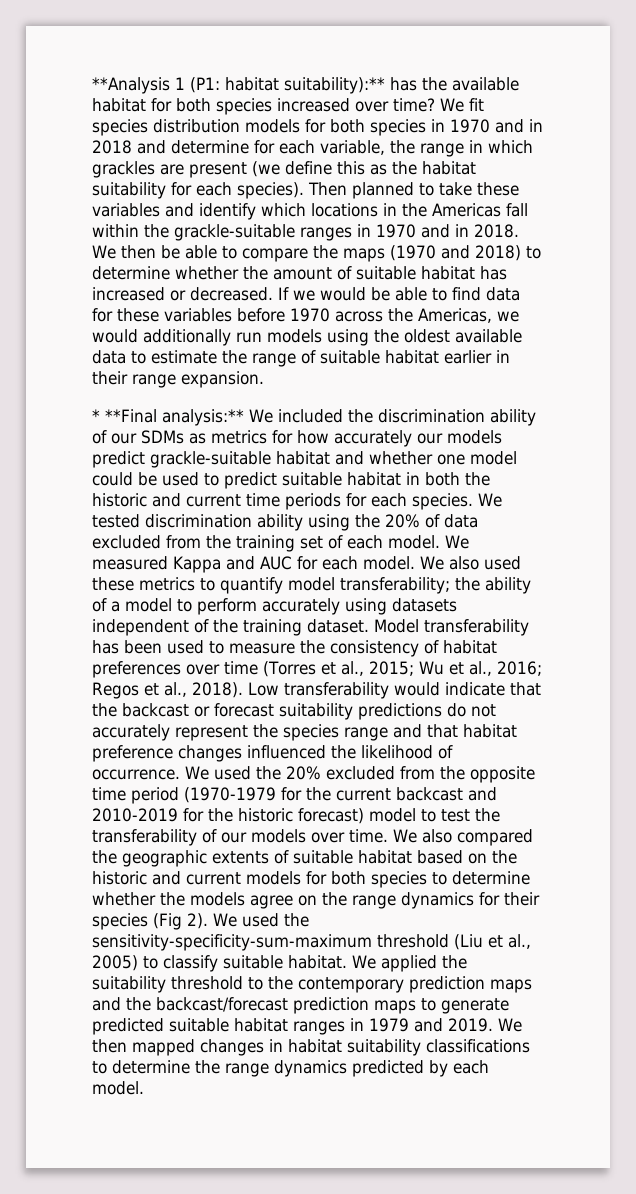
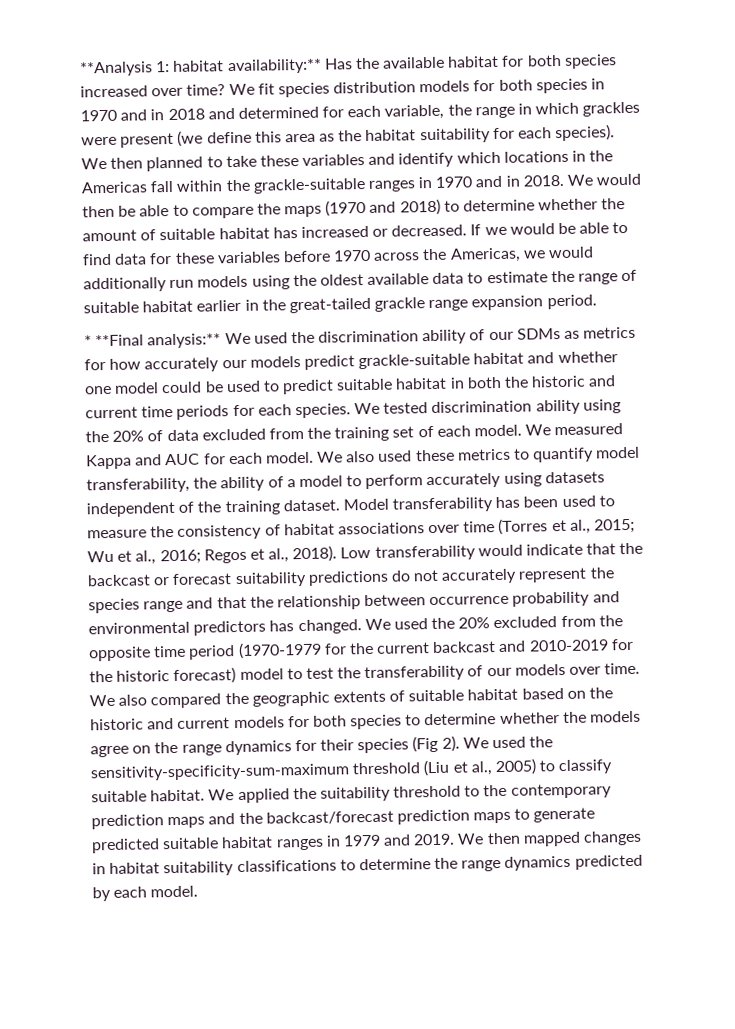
- **Analysis 1 (P1: habitat suitability):** has the available habitat for both species increased over time?
+ **Analysis 1: habitat availability:** Has the available habitat for both species increased over time?
- We fit species distribution models for both species in 1970 and in 2018 and determine for each variable, the range in which grackles are present (we define this as the habitat suitability for each species).
+ We fit species distribution models for both species in 1970 and in 2018 and determined for each variable, the range in which grackles were present (we define this area as the habitat suitability for each species).
- Then planned to take these variables and identify which locations in the Americas fall within the grackle-suitable ranges in 1970 and in 2018.
+ We then planned to take these variables and identify which locations in the Americas fall within the grackle-suitable ranges in 1970 and in 2018.
- We then be able to compare the maps (1970 and 2018) to determine whether the amount of suitable habitat has increased or decreased.
+ We would then be able to compare the maps (1970 and 2018) to determine whether the amount of suitable habitat has increased or decreased.
- If we would be able to find data for these variables before 1970 across the Americas, we would additionally run models using the oldest available data to estimate the range of suitable habitat earlier in their range expansion.
+ If we would be able to find data for these variables before 1970 across the Americas, we would additionally run models using the oldest available data to estimate the range of suitable habitat earlier in the great-tailed grackle range expansion period.
- * **Final analysis:** We included the discrimination ability of our SDMs as metrics for how accurately our models predict grackle-suitable habitat and whether one model could be used to predict suitable habitat in both the historic and current time periods for each species.
+ * **Final analysis:** We used the discrimination ability of our SDMs as metrics for how accurately our models predict grackle-suitable habitat and whether one model could be used to predict suitable habitat in both the historic and current time periods for each species.
- We also used these metrics to quantify model transferability; the ability of a model to perform accurately using datasets independent of the training dataset.
+ We also used these metrics to quantify model transferability, the ability of a model to perform accurately using datasets independent of the training dataset.
- Model transferability has been used to measure the consistency of habitat preferences over time (Torres et al., 2015; Wu et al., 2016; Regos et al., 2018).
+ Model transferability has been used to measure the consistency of habitat associations over time (Torres et al., 2015; Wu et al., 2016; Regos et al., 2018).
- Low transferability would indicate that the backcast or forecast suitability predictions do not accurately represent the species range and that habitat preference changes influenced the likelihood of occurrence.
+ Low transferability would indicate that the backcast or forecast suitability predictions do not accurately represent the species range and that the relationship between occurrence probability and environmental predictors has changed.

